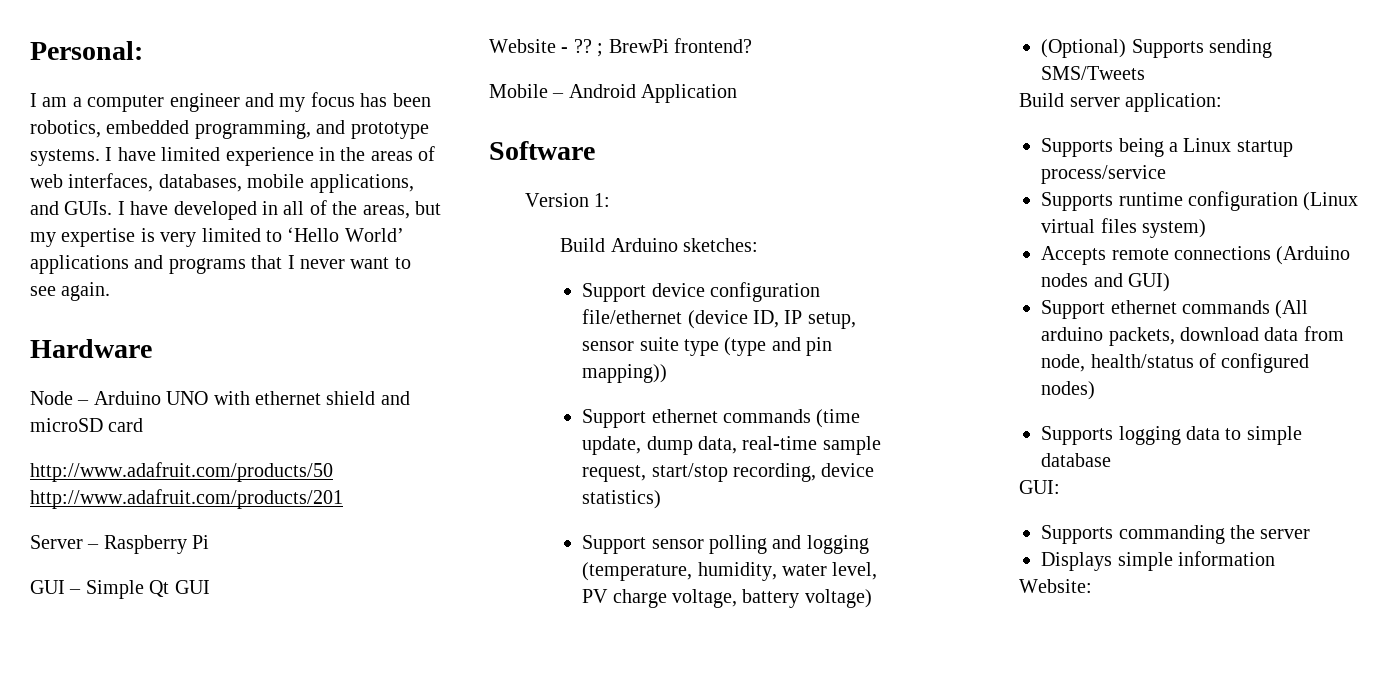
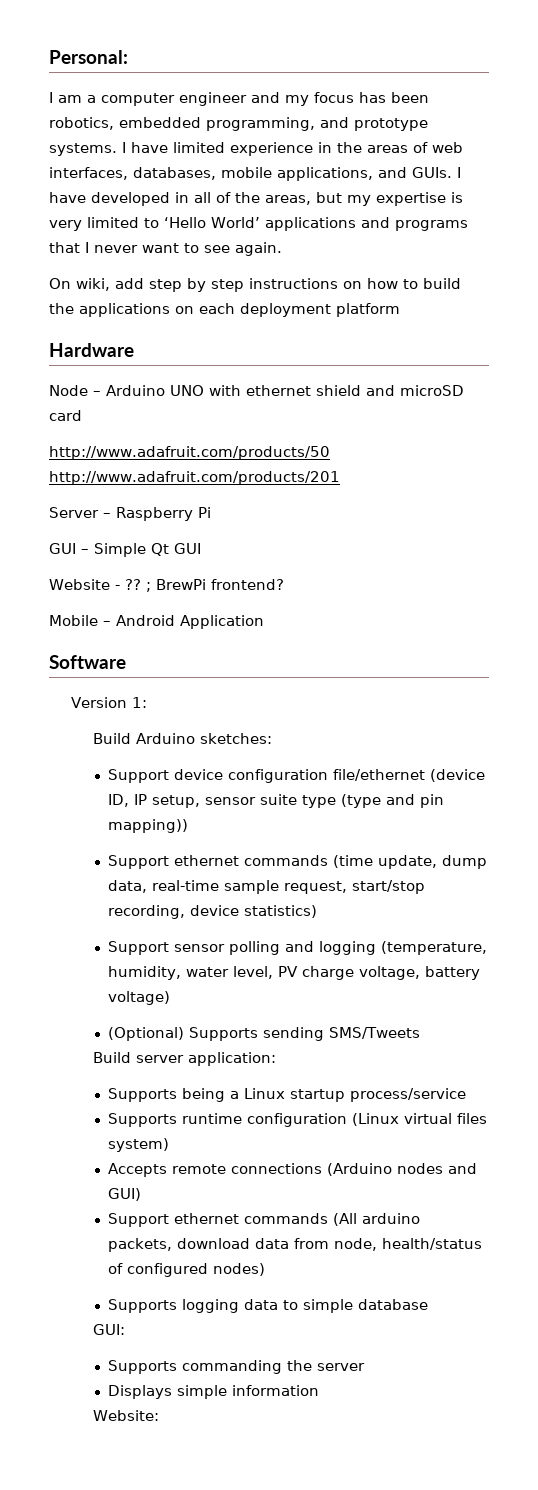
+ On wiki, add step by step instructions on how to build the applications on each deployment platform

